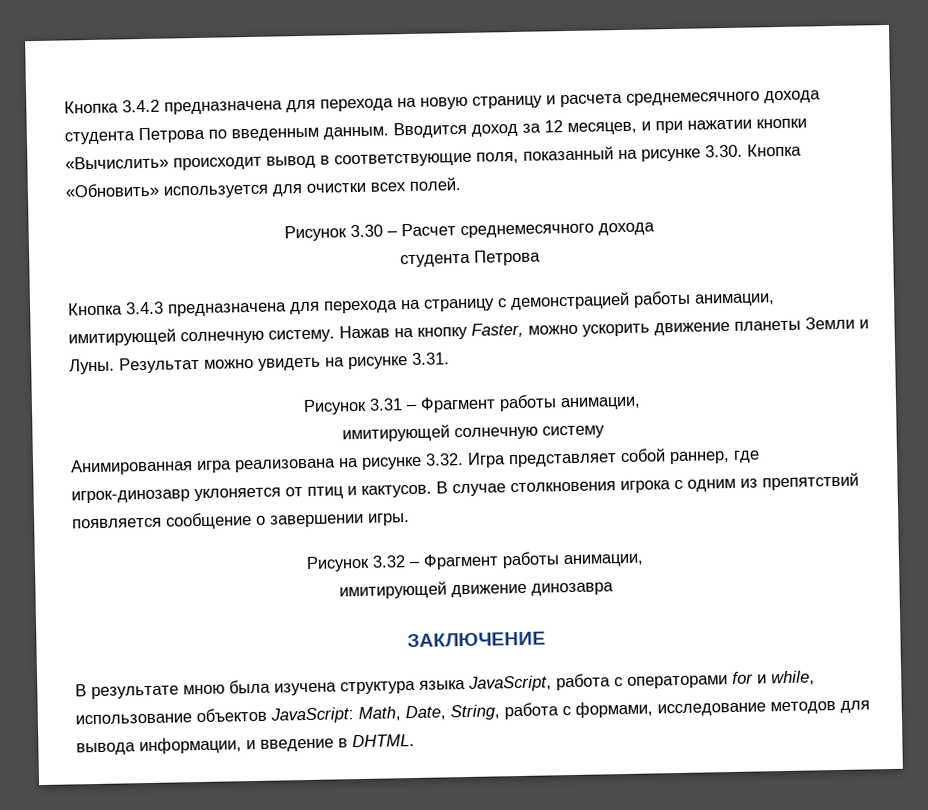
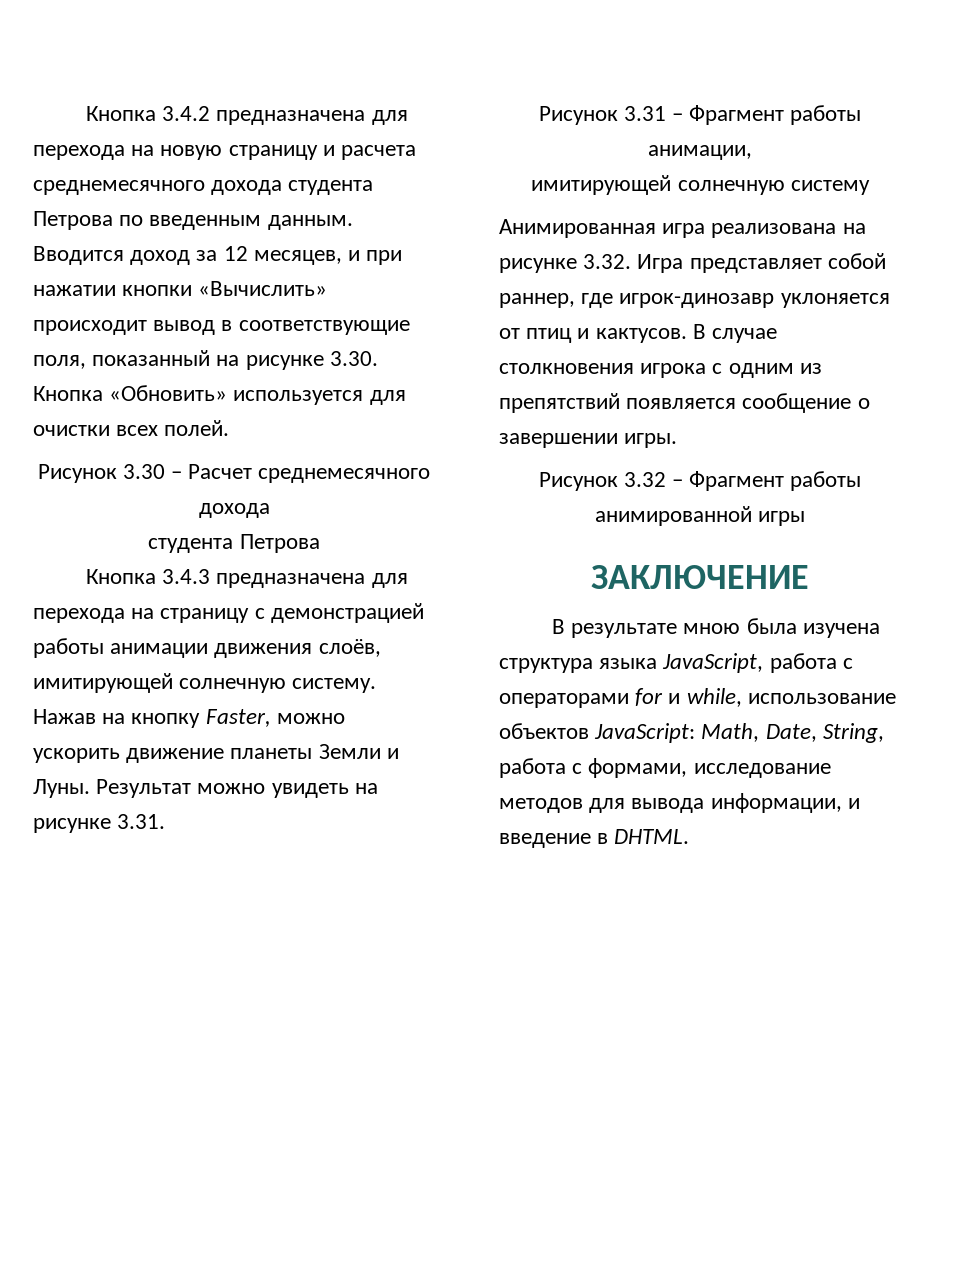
- Кнопка 3.4.3 предназначена для перехода на страницу с демонстрацией работы анимации, имитирующей солнечную систему.
+ Кнопка 3.4.3 предназначена для перехода на страницу с демонстрацией работы анимации движения слоёв, имитирующей солнечную систему.
- Рисунок 3.32 – Фрагмент работы анимации,
- имитирующей движение динозавра
+ Рисунок 3.32 – Фрагмент работы анимированной игры

